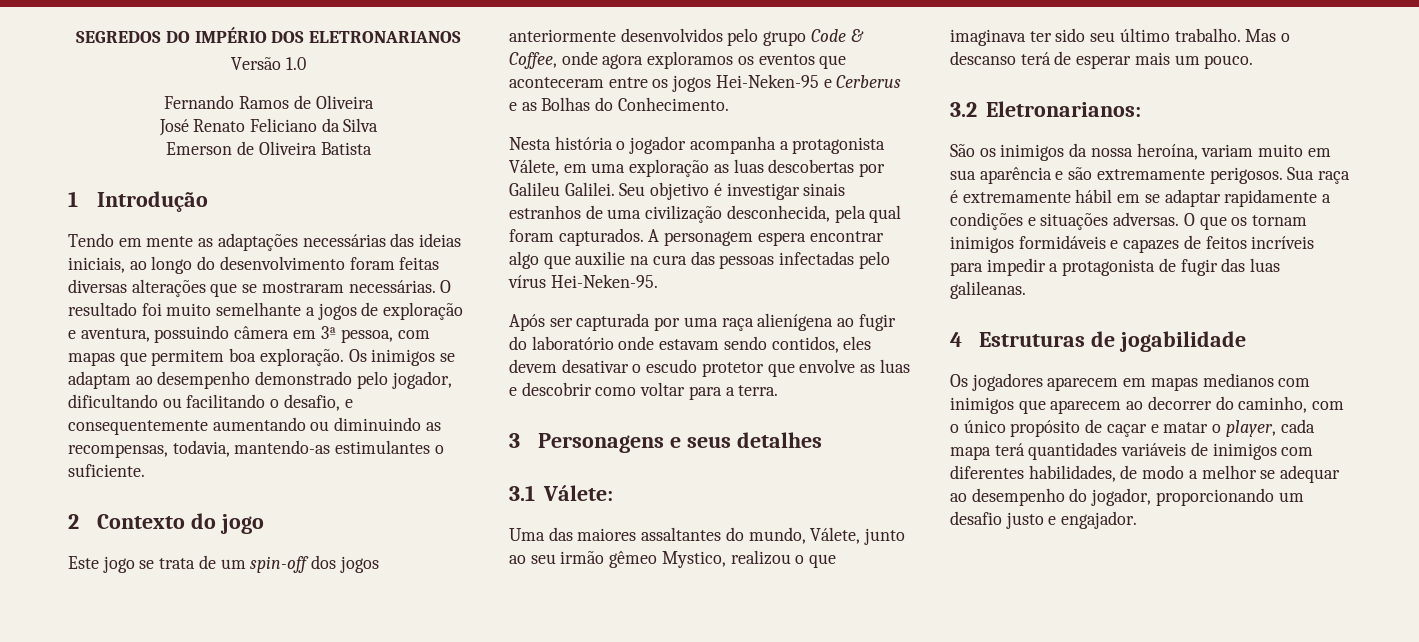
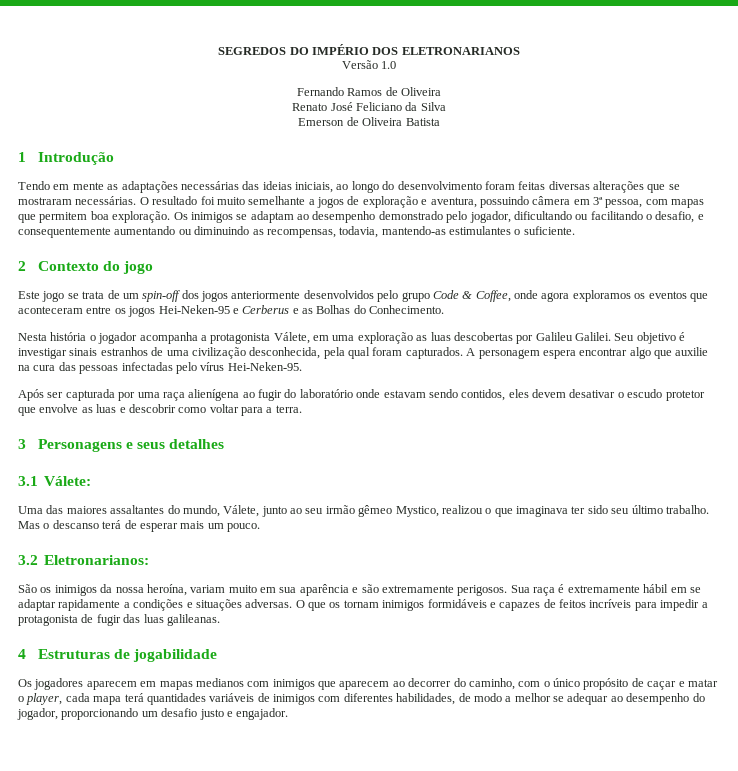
- José Renato Feliciano da Silva
+ Renato José Feliciano da Silva

